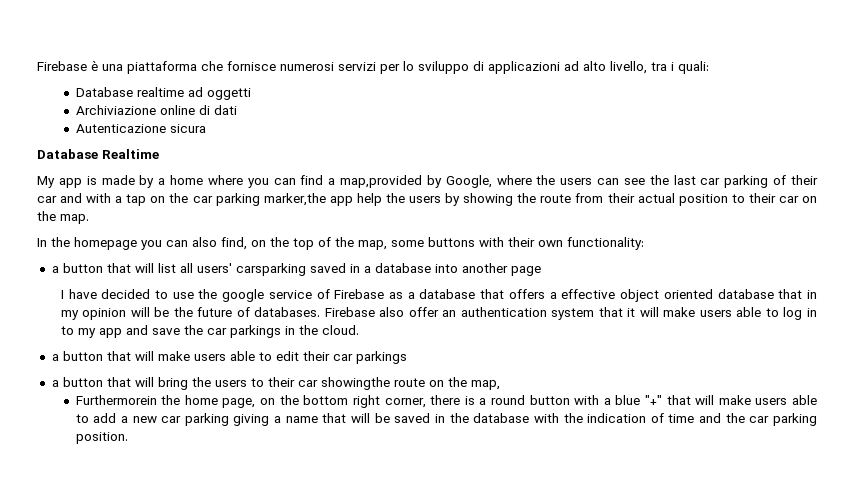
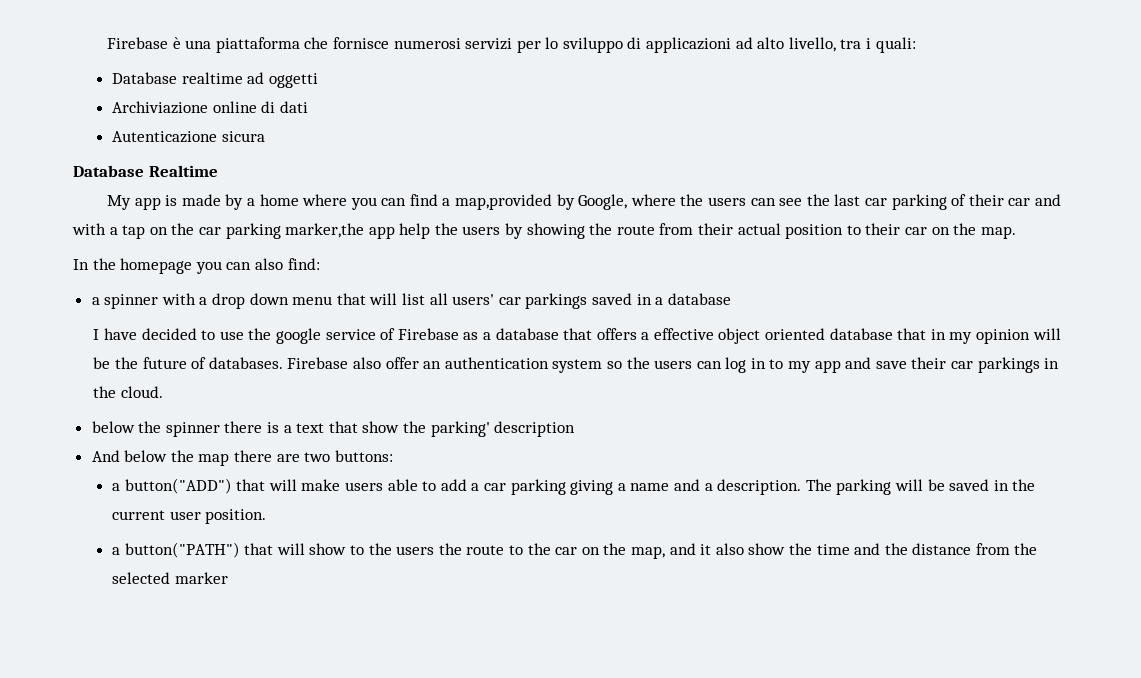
- In the homepage you can also find, on the top of the map, some buttons with their own functionality:
- a button that will list all users' carsparking saved in a database into another page
+ In the homepage you can also find:
+ a spinner with a drop down menu that will list all users' car parkings saved in a database
- Firebase also offer an authentication system that it will make users able to log in to my app and save the car parkings in the cloud.
+ Firebase also offer an authentication system so the users can log in to my app and save their car parkings in the cloud.
- a button that will make users able to edit their car parkings
- a button that will bring the users to their car showingthe route on the map,
- Furthermorein the home page, on the bottom right corner, there is a round button with a blue "+" that will make users able to add a new car parking giving a name that will be saved in the database with the indication of time and the car parking position.
+ below the spinner there is a text that show the parking' description
+ And below the map there are two buttons:
+ a button("ADD") that will make users able to add a car parking giving a name and a description. The parking will be saved in the current user position.
+ a button("PATH") that will show to the users the route to the car on the map, and it also show the time and the distance from the selected marker

